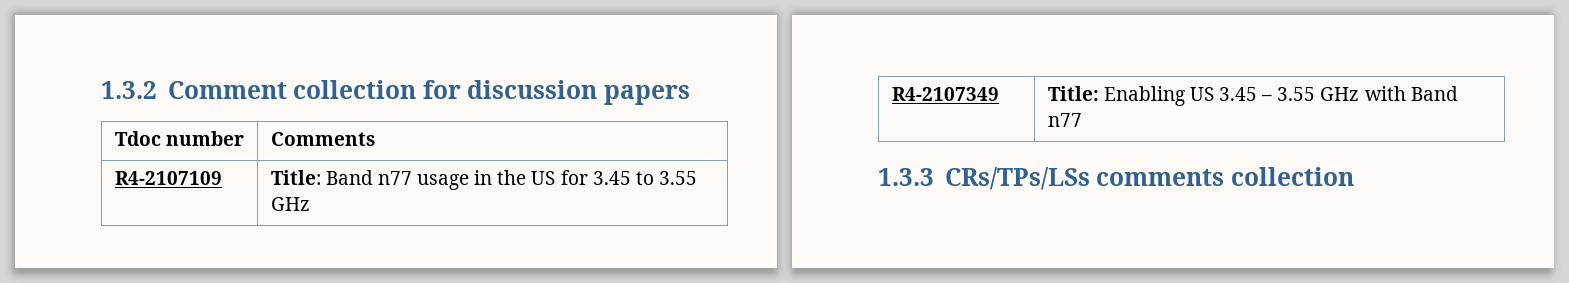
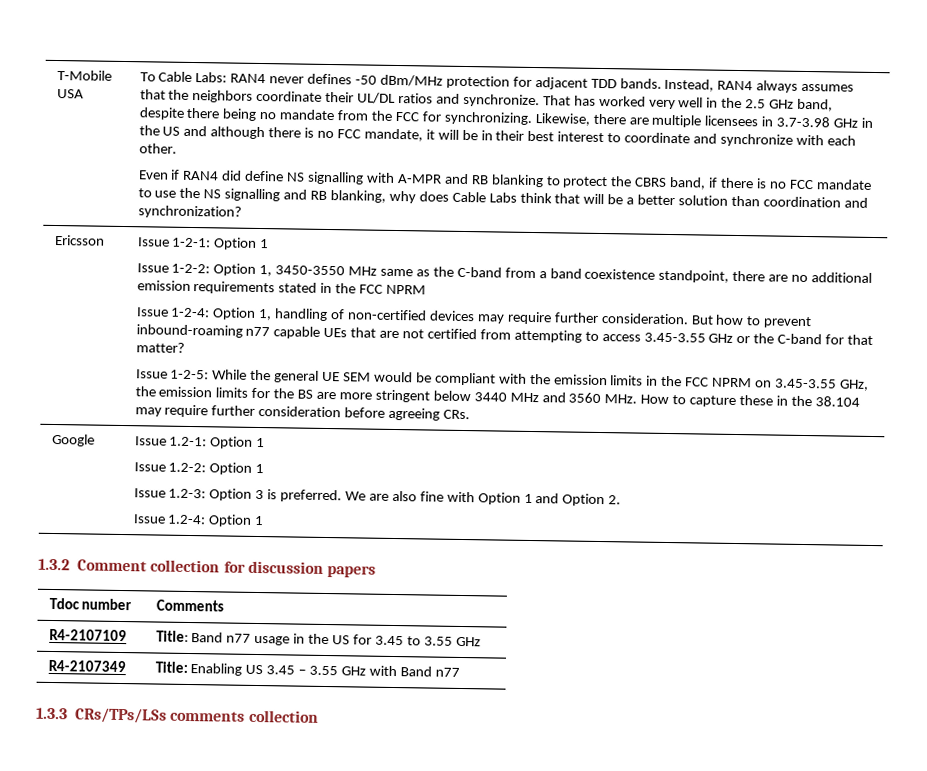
+ T-Mobile USA | To Cable Labs: RAN4 never defines -50 dBm/MHz protection for adjacent TDD bands. Instead, RAN4 always assumes that the neighbors coordinate their UL/DL ratios and synchronize. That has worked very well in the 2.5 GHz band, despite there being no mandate from the FCC for synchronizing. Likewise, there are multiple licensees in 3.7-3.98 GHz in the US and although there is no FCC mandate, it will be in their best interest to coordinate and synchronize with each other.
+ Even if RAN4 did define NS signalling with A-MPR and RB blanking to protect the CBRS band, if there is no FCC mandate to use the NS signalling and RB blanking, why does Cable Labs think that will be a better solution than coordination and synchronization?
+ Ericsson | Issue 1-2-1: Option 1
+ Issue 1-2-2: Option 1, 3450-3550 MHz same as the C-band from a band coexistence standpoint, there are no additional emission requirements stated in the FCC NPRM
+ Issue 1-2-4: Option 1, handling of non-certified devices may require further consideration. But how to prevent inbound-roaming n77 capable UEs that are not certified from attempting to access 3.45-3.55 GHz or the C-band for that matter?
+ Issue 1-2-5: While the general UE SEM would be compliant with the emission limits in the FCC NPRM on 3.45-3.55 GHz, the emission limits for the BS are more stringent below 3440 MHz and 3560 MHz. How to capture these in the 38.104 may require further consideration before agreeing CRs.
+ Google | Issue 1.2-1: Option 1
+ Issue 1.2-2: Option 1
+ Issue 1.2-3: Option 3 is preferred. We are also fine with Option 1 and Option 2.
+ Issue 1.2-4: Option 1

